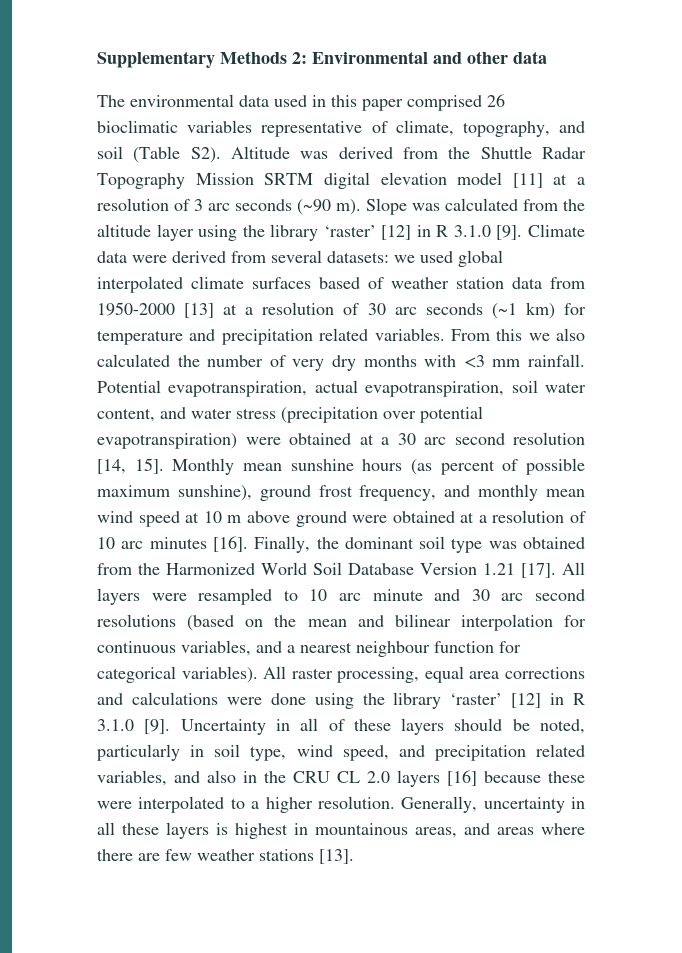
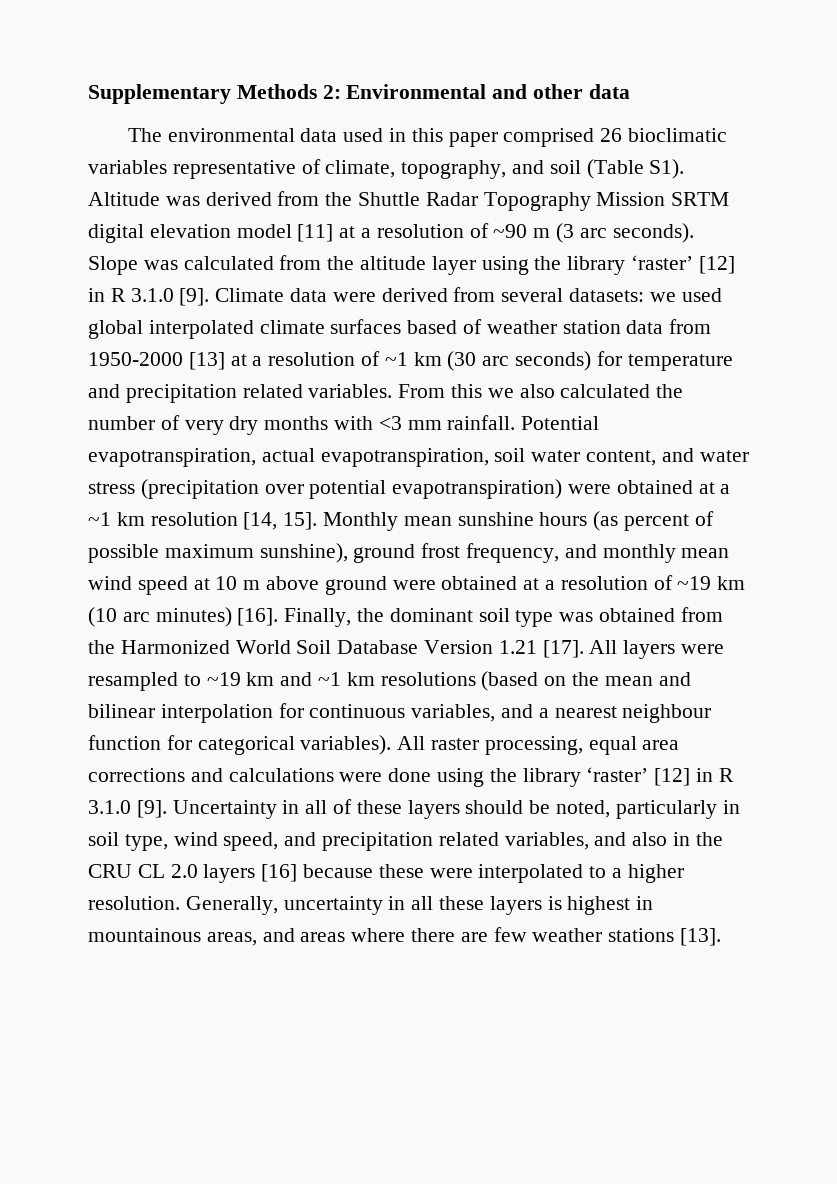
- The environmental data used in this paper comprised 26 bioclimatic variables representative of climate, topography, and soil (Table S2). Altitude was derived from the Shuttle Radar Topography Mission SRTM digital elevation model [11] at a resolution of 3 arc seconds (~90 m).
+ The environmental data used in this paper comprised 26 bioclimatic variables representative of climate, topography, and soil (Table S1). Altitude was derived from the Shuttle Radar Topography Mission SRTM digital elevation model [11] at a resolution of ~90 m (3 arc seconds).
- Climate data were derived from several datasets: we used global interpolated climate surfaces based of weather station data from 1950-2000 [13] at a resolution of 30 arc seconds (~1 km) for temperature and precipitation related variables.
+ Climate data were derived from several datasets: we used global interpolated climate surfaces based of weather station data from 1950-2000 [13] at a resolution of ~1 km (30 arc seconds) for temperature and precipitation related variables.
- Potential evapotranspiration, actual evapotranspiration, soil water content, and water stress (precipitation over potential evapotranspiration) were obtained at a 30 arc second resolution [14, 15].
+ Potential evapotranspiration, actual evapotranspiration, soil water content, and water stress (precipitation over potential evapotranspiration) were obtained at a ~1 km resolution [14, 15].
- Monthly mean sunshine hours (as percent of possible maximum sunshine), ground frost frequency, and monthly mean wind speed at 10 m above ground were obtained at a resolution of 10 arc minutes [16].
+ Monthly mean sunshine hours (as percent of possible maximum sunshine), ground frost frequency, and monthly mean wind speed at 10 m above ground were obtained at a resolution of ~19 km (10 arc minutes) [16].
- All layers were resampled to 10 arc minute and 30 arc second resolutions (based on the mean and bilinear interpolation for continuous variables, and a nearest neighbour function for categorical variables).
+ All layers were resampled to ~19 km and ~1 km resolutions (based on the mean and bilinear interpolation for continuous variables, and a nearest neighbour function for categorical variables).

